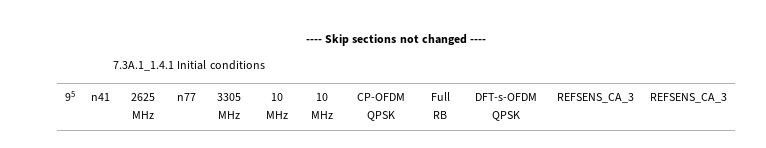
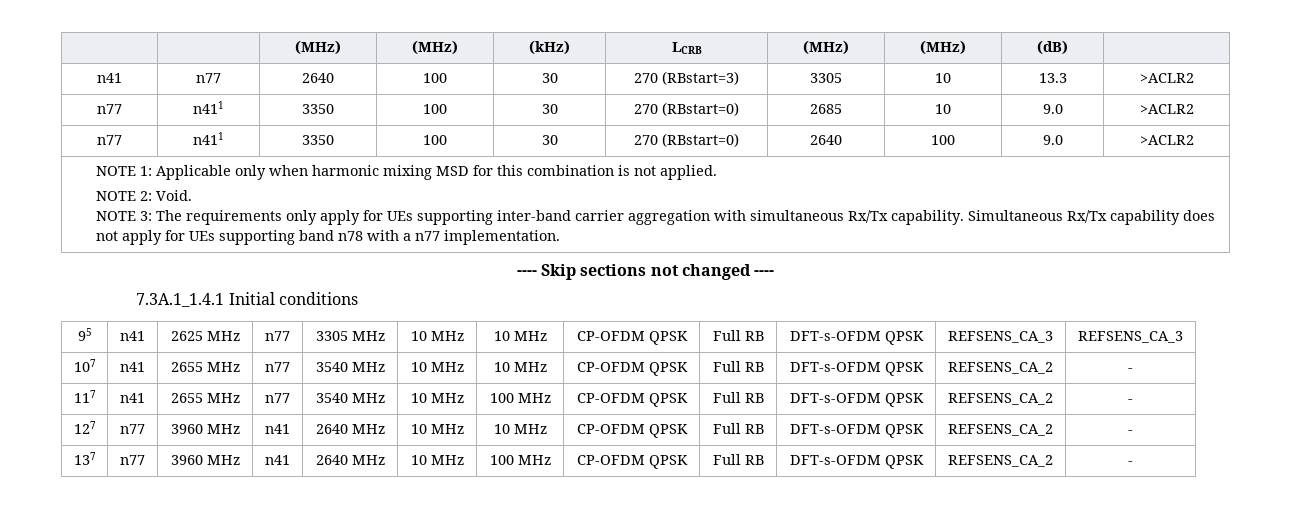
+ | | (MHz) | (MHz) | (kHz) | LCRB | (MHz) | (MHz) | (dB) |
+ n41 | n77 | 2640 | 100 | 30 | 270 (RBstart=3) | 3305 | 10 | 13.3 | >ACLR2
+ n77 | n411 | 3350 | 100 | 30 | 270 (RBstart=0) | 2685 | 10 | 9.0 | >ACLR2
+ n77 | n411 | 3350 | 100 | 30 | 270 (RBstart=0) | 2640 | 100 | 9.0 | >ACLR2
+ NOTE 1: Applicable only when harmonic mixing MSD for this combination is not applied.
+ NOTE 2: Void.
+ NOTE 3: The requirements only apply for UEs supporting inter-band carrier aggregation with simultaneous Rx/Tx capability. Simultaneous Rx/Tx capability does not apply for UEs supporting band n78 with a n77 implementation.
+ 107 | n41 | 2655 MHz | n77 | 3540 MHz | 10 MHz | 10 MHz | CP-OFDM QPSK | Full RB | DFT-s-OFDM QPSK | REFSENS_CA_2 | -
+ 117 | n41 | 2655 MHz | n77 | 3540 MHz | 10 MHz | 100 MHz | CP-OFDM QPSK | Full RB | DFT-s-OFDM QPSK | REFSENS_CA_2 | -
+ 127 | n77 | 3960 MHz | n41 | 2640 MHz | 10 MHz | 10 MHz | CP-OFDM QPSK | Full RB | DFT-s-OFDM QPSK | REFSENS_CA_2 | -
+ 137 | n77 | 3960 MHz | n41 | 2640 MHz | 10 MHz | 100 MHz | CP-OFDM QPSK | Full RB | DFT-s-OFDM QPSK | REFSENS_CA_2 | -

